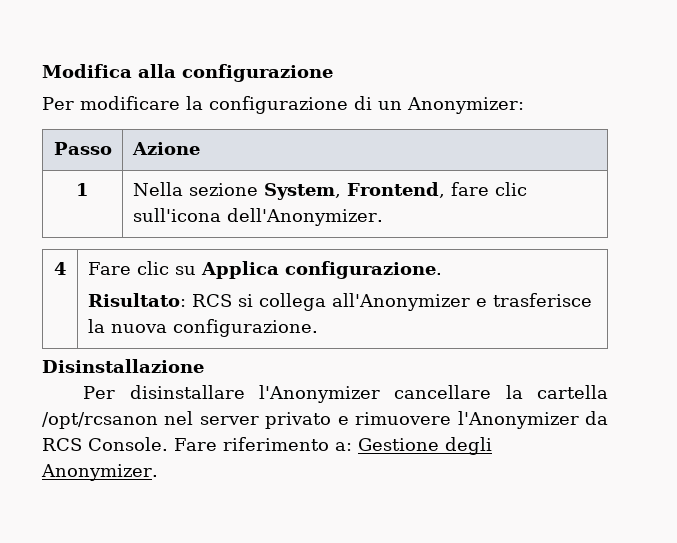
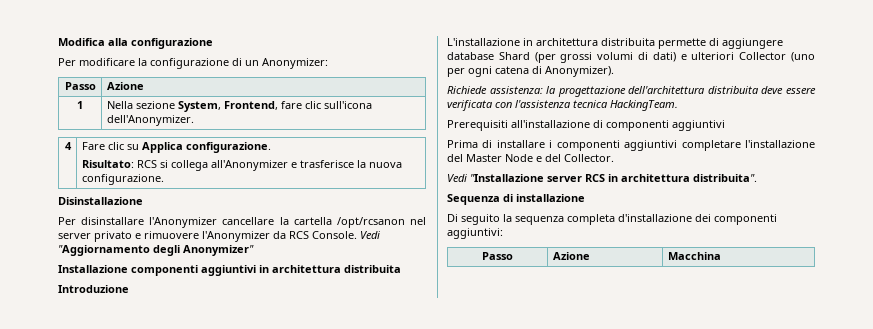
- Fare riferimento a: Gestione degli Anonymizer.
+ Vedi "Aggiornamento degli Anonymizer"
+ Installazione componenti aggiuntivi in architettura distribuita
+ Introduzione
+ L'installazione in architettura distribuita permette di aggiungere database Shard (per grossi volumi di dati) e ulteriori Collector (uno per ogni catena di Anonymizer).
+ Richiede assistenza: la progettazione dell'architettura distribuita deve essere verificata con l'assistenza tecnica HackingTeam.
+ Prerequisiti all'installazione di componenti aggiuntivi
+ Prima di installare i componenti aggiuntivi completare l'installazione del Master Node e del Collector.
+ Vedi "Installazione server RCS in architettura distribuita".
+ Sequenza di installazione
+ Di seguito la sequenza completa d'installazione dei componenti aggiuntivi:
+ Passo | Azione | Macchina

